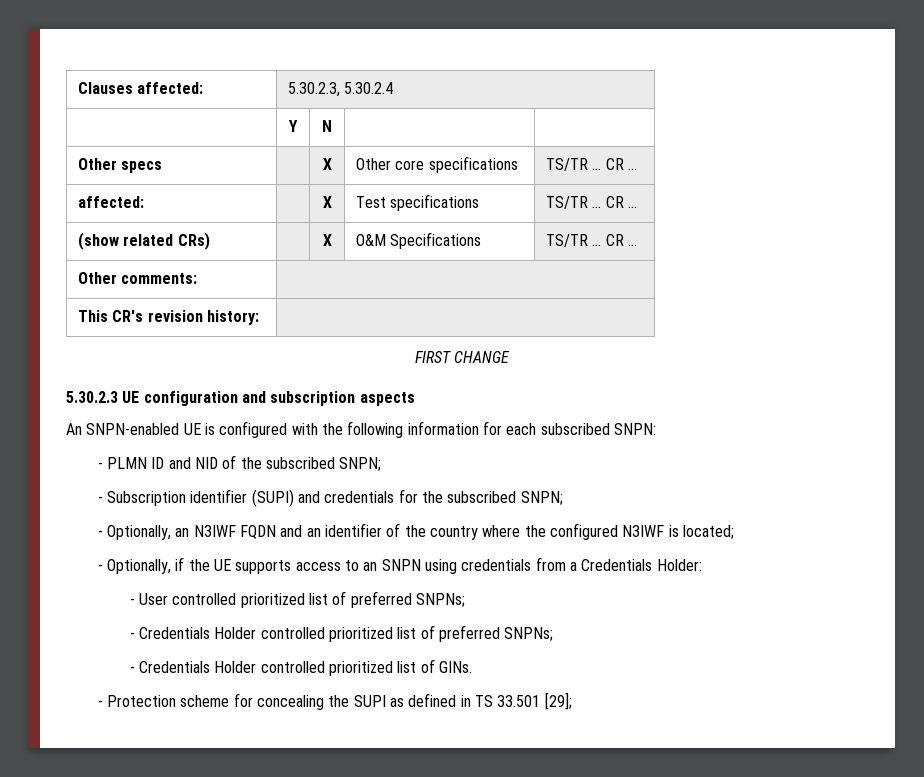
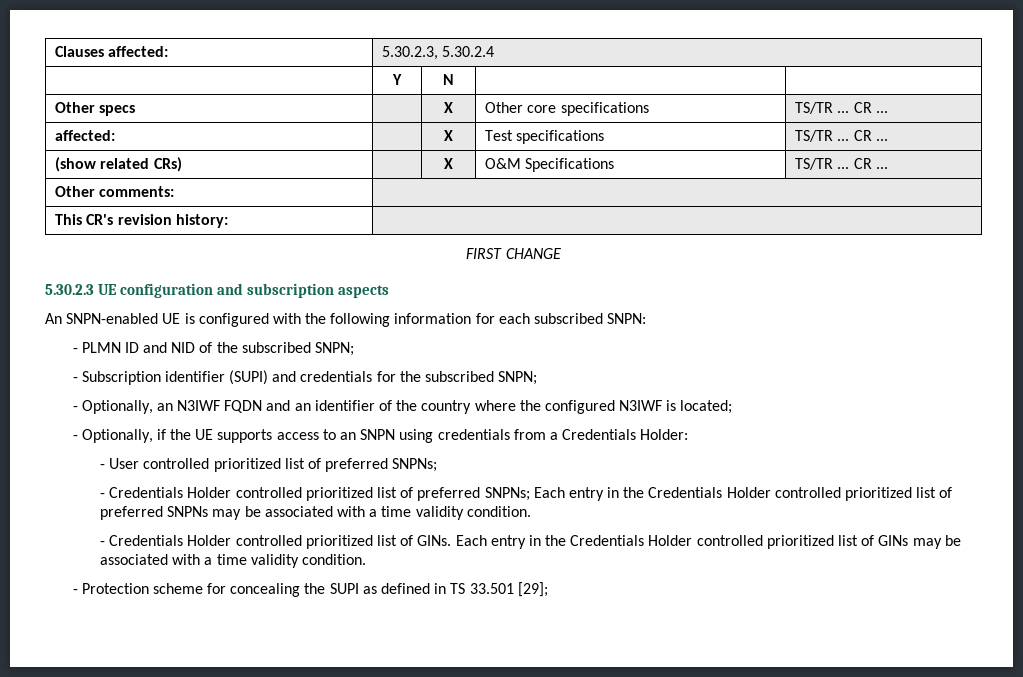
- - Credentials Holder controlled prioritized list of preferred SNPNs;
+ - Credentials Holder controlled prioritized list of preferred SNPNs; Each entry in the Credentials Holder controlled prioritized list of preferred SNPNs may be associated with a time validity condition.
+ Each entry in the Credentials Holder controlled prioritized list of GINs may be associated with a time validity condition.

